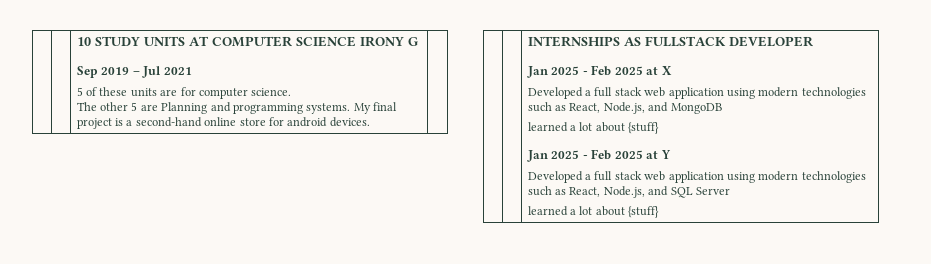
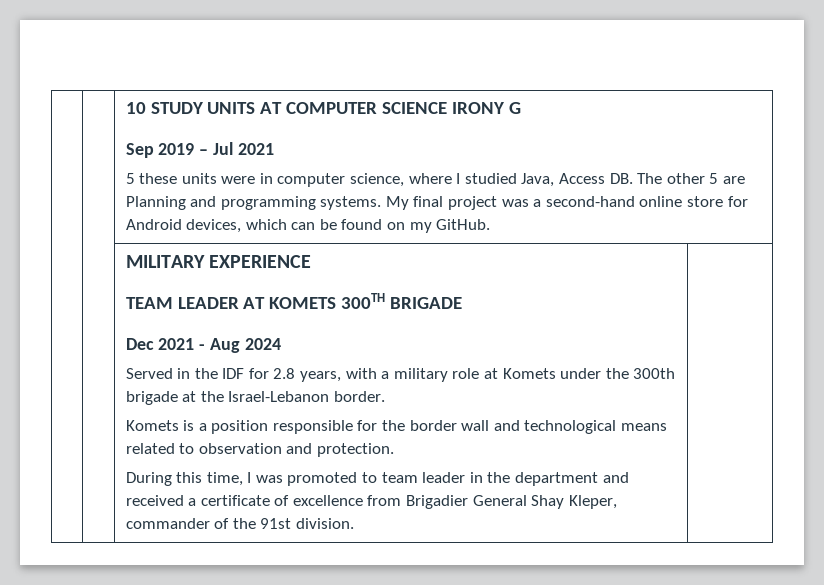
- 5 of these units are for computer science.
- The other 5 are Planning and programming systems.
+ 5 these units were in computer science, where I studied Java, Access DB. The other 5 are Planning and programming systems.
- My final project is a second-hand online store for android devices. |
- | | INTERNSHIPS AS FULLSTACK DEVELOPER
- Jan 2025 - Feb 2025 at X
- Developed a full stack web application using modern technologies such as React, Node.js, and MongoDB
- learned a lot about {stuff}
- Jan 2025 - Feb 2025 at Y
- Developed a full stack web application using modern technologies such as React, Node.js, and SQL Server
- learned a lot about {stuff}
+ My final project was a second-hand online store for Android devices, which can be found on my GitHub.
+ | | MILITARY EXPERIENCE
+ TEAM LEADER AT KOMETS 300TH BRIGADE
+ Dec 2021 - Aug 2024
+ Served in the IDF for 2.8 years, with a military role at Komets under the 300th brigade at the Israel-Lebanon border.
+ Komets is a position responsible for the border wall and technological means related to observation and protection.
+ During this time, I was promoted to team leader in the department and received a certificate of excellence from Brigadier General Shay Kleper, commander of the 91st division.

